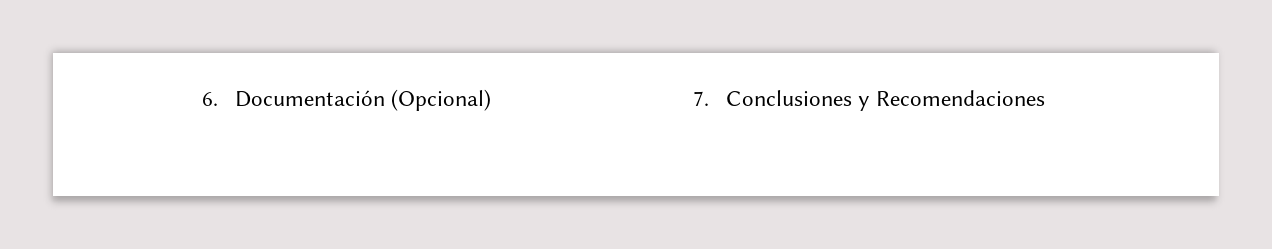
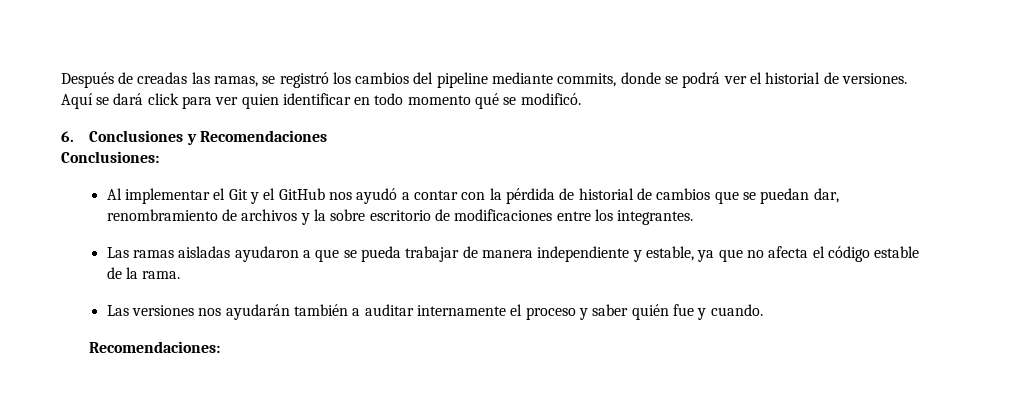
- 6. Documentación (Opcional)
- 7. Conclusiones y Recomendaciones
+ Después de creadas las ramas, se registró los cambios del pipeline mediante commits, donde se podrá ver el historial de versiones. Aquí se dará click para ver quien identificar en todo momento qué se modificó.
+ 6. Conclusiones y Recomendaciones
+ Conclusiones:
+ Al implementar el Git y el GitHub nos ayudó a contar con la pérdida de historial de cambios que se puedan dar, renombramiento de archivos y la sobre escritorio de modificaciones entre los integrantes.
+ Las ramas aisladas ayudaron a que se pueda trabajar de manera independiente y estable, ya que no afecta el código estable de la rama.
+ Las versiones nos ayudarán también a auditar internamente el proceso y saber quién fue y cuando.
+ Recomendaciones:

